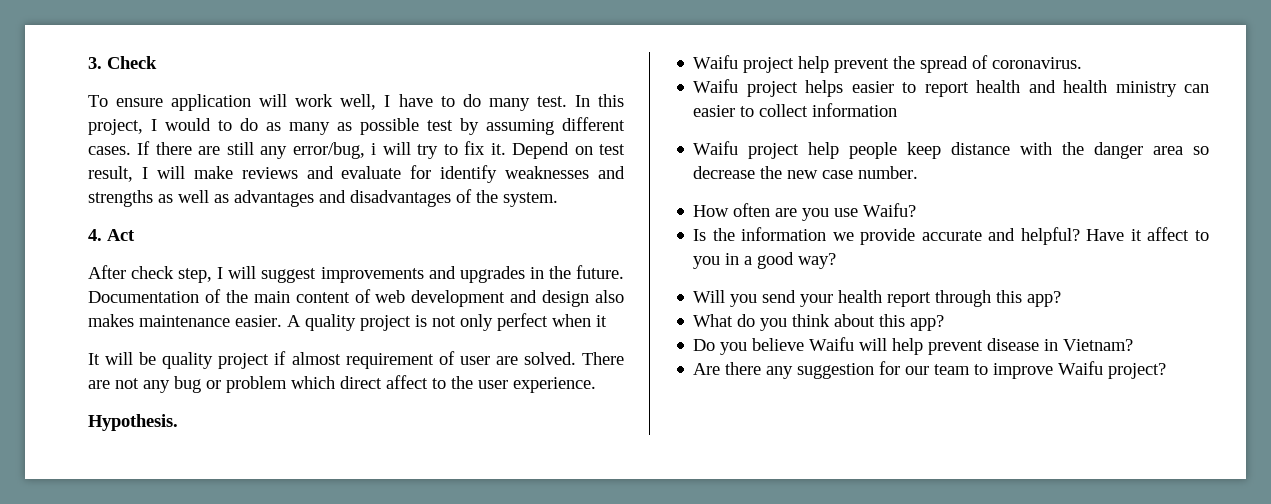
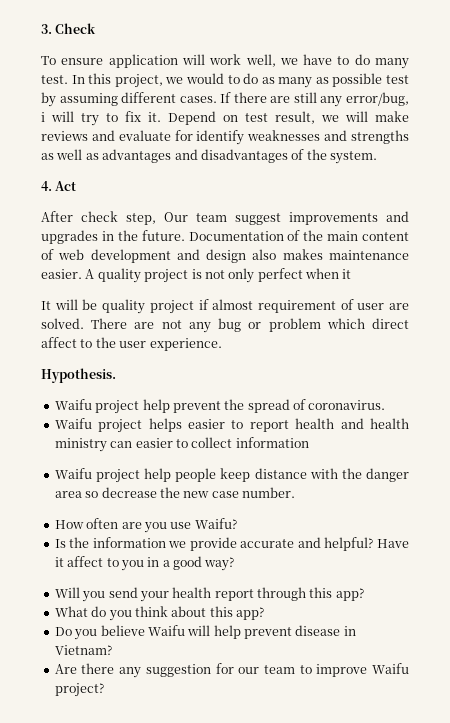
- To ensure application will work well, I have to do many test.
+ To ensure application will work well, we have to do many test.
- In this project, I would to do as many as possible test by assuming different cases.
+ In this project, we would to do as many as possible test by assuming different cases.
- Depend on test result, I will make reviews and evaluate for identify weaknesses and strengths as well as advantages and disadvantages of the system.
+ Depend on test result, we will make reviews and evaluate for identify weaknesses and strengths as well as advantages and disadvantages of the system.
- After check step, I will suggest improvements and upgrades in the future.
+ After check step, Our team suggest improvements and upgrades in the future.

